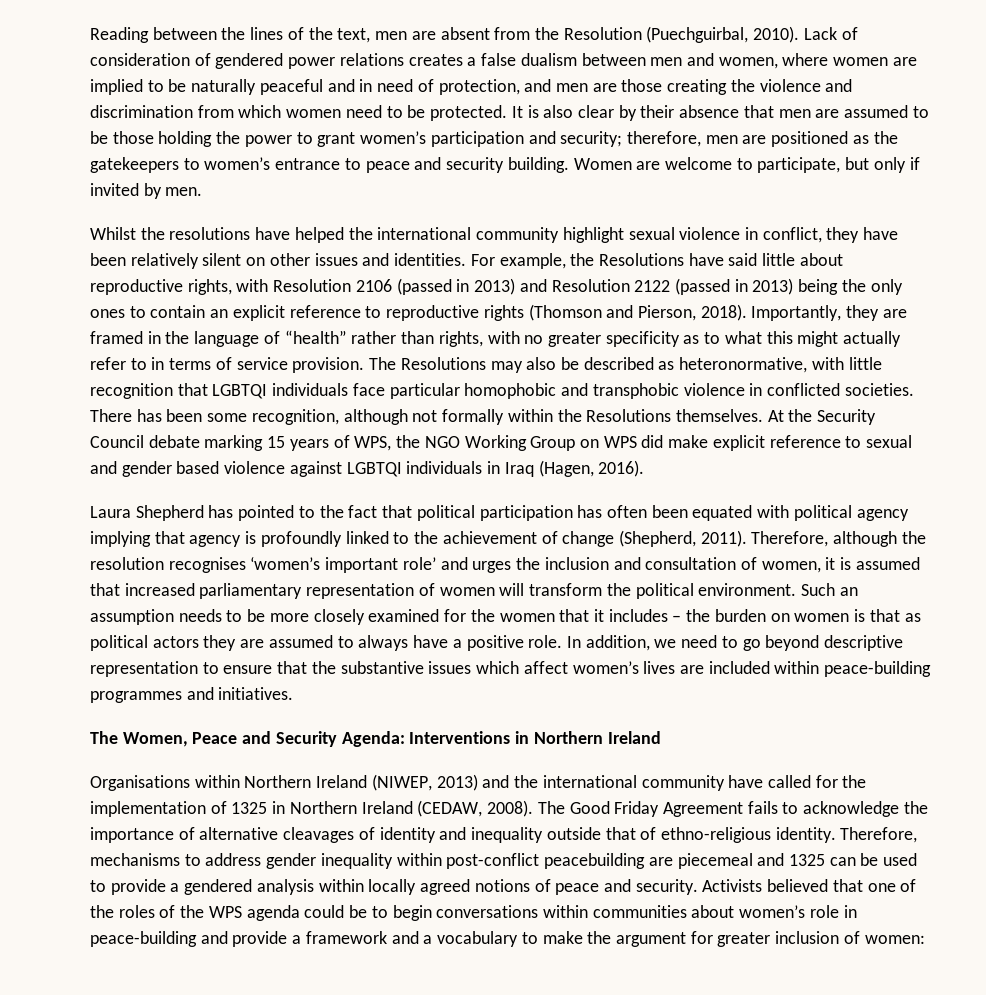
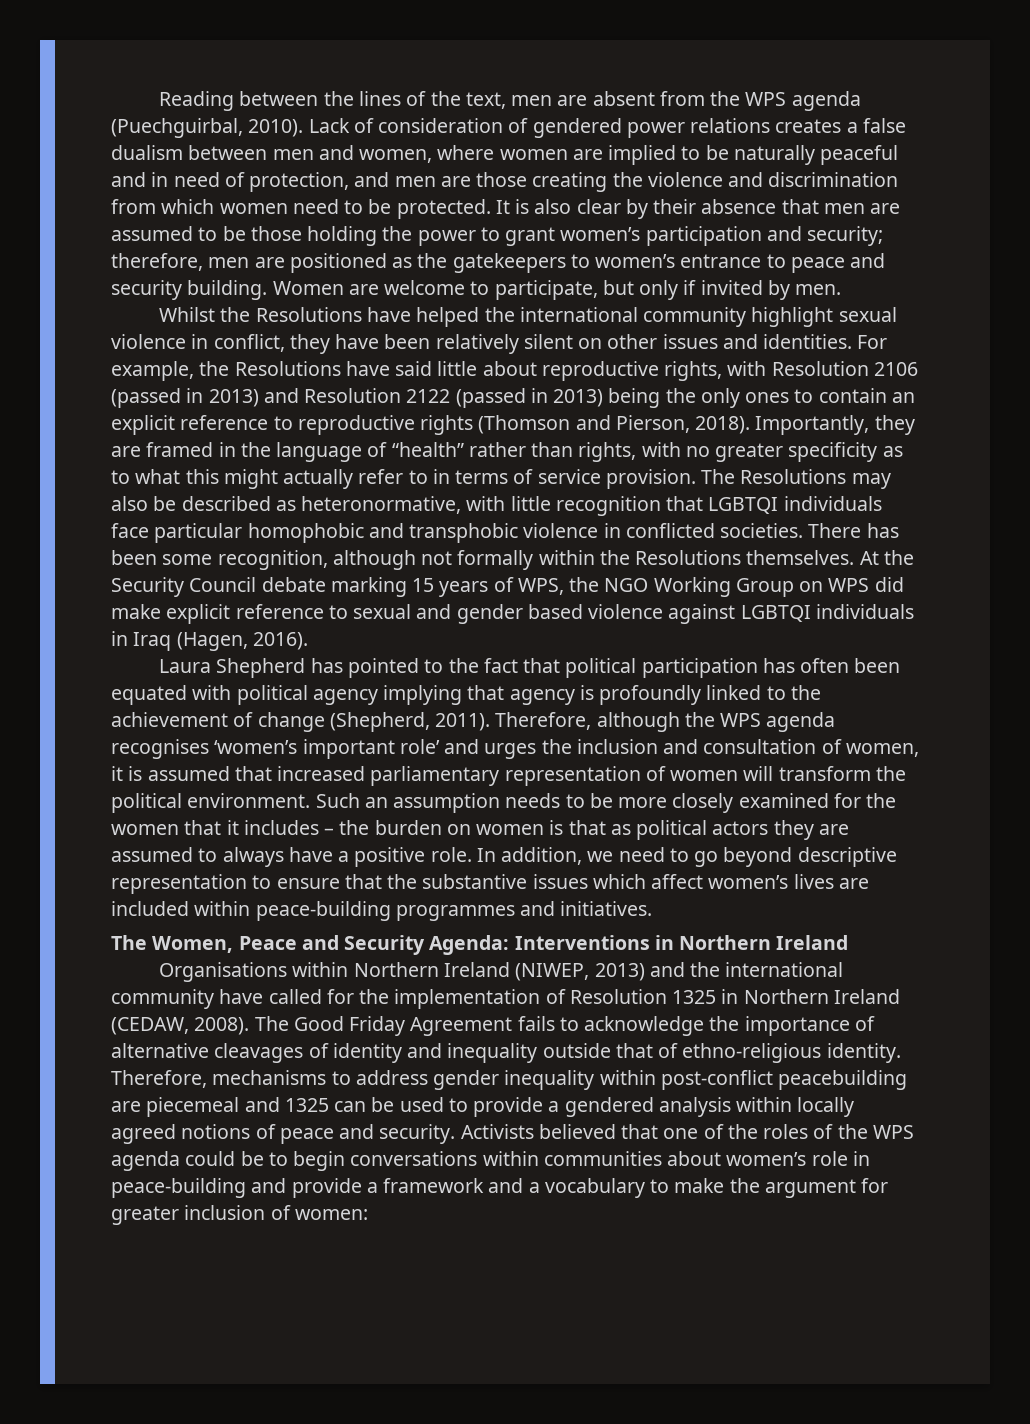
- Reading between the lines of the text, men are absent from the Resolution (Puechguirbal, 2010).
+ Reading between the lines of the text, men are absent from the WPS agenda (Puechguirbal, 2010).
- Whilst the resolutions have helped the international community highlight sexual violence in conflict, they have been relatively silent on other issues and identities.
+ Whilst the Resolutions have helped the international community highlight sexual violence in conflict, they have been relatively silent on other issues and identities.
- Therefore, although the resolution recognises ‘women’s important role’ and urges the inclusion and consultation of women, it is assumed that increased parliamentary representation of women will transform the political environment.
+ Therefore, although the WPS agenda recognises ‘women’s important role’ and urges the inclusion and consultation of women, it is assumed that increased parliamentary representation of women will transform the political environment.
- Organisations within Northern Ireland (NIWEP, 2013) and the international community have called for the implementation of 1325 in Northern Ireland (CEDAW, 2008).
+ Organisations within Northern Ireland (NIWEP, 2013) and the international community have called for the implementation of Resolution 1325 in Northern Ireland (CEDAW, 2008).

